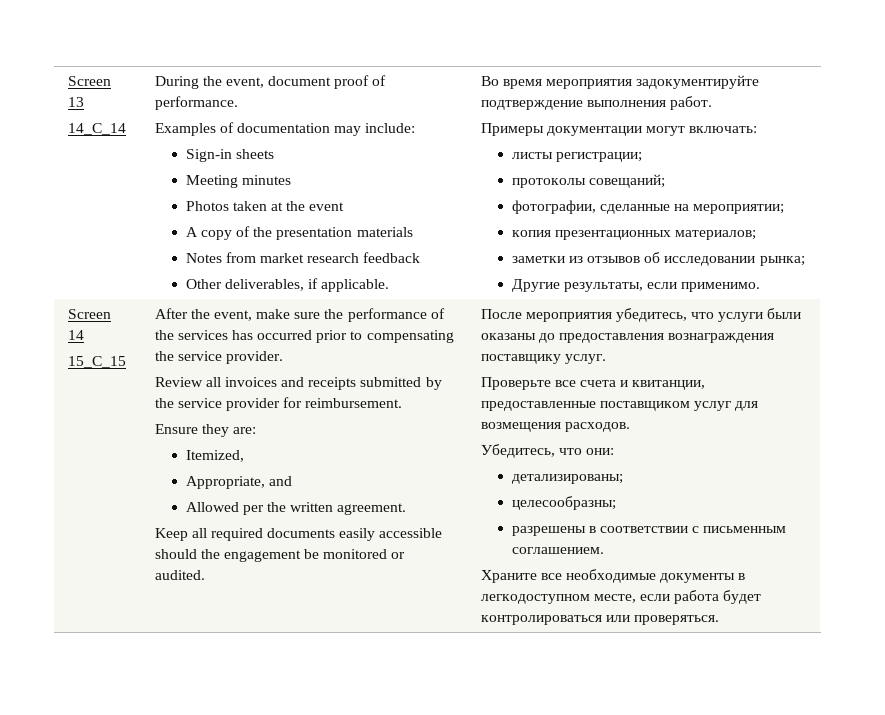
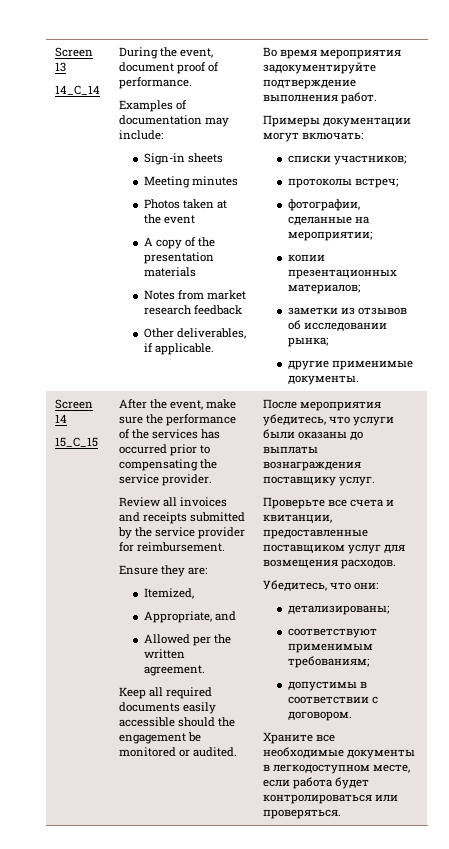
- листы регистрации;
+ списки участников;
- протоколы совещаний;
+ протоколы встреч;
- копия презентационных материалов;
+ копии презентационных материалов;
- Другие результаты, если применимо.
+ другие применимые документы.
- После мероприятия убедитесь, что услуги были оказаны до предоставления вознаграждения поставщику услуг.
+ После мероприятия убедитесь, что услуги были оказаны до выплаты вознаграждения поставщику услуг.
- целесообразны;
- разрешены в соответствии с письменным соглашением.
+ соответствуют применимым требованиям;
+ допустимы в соответствии с договором.

